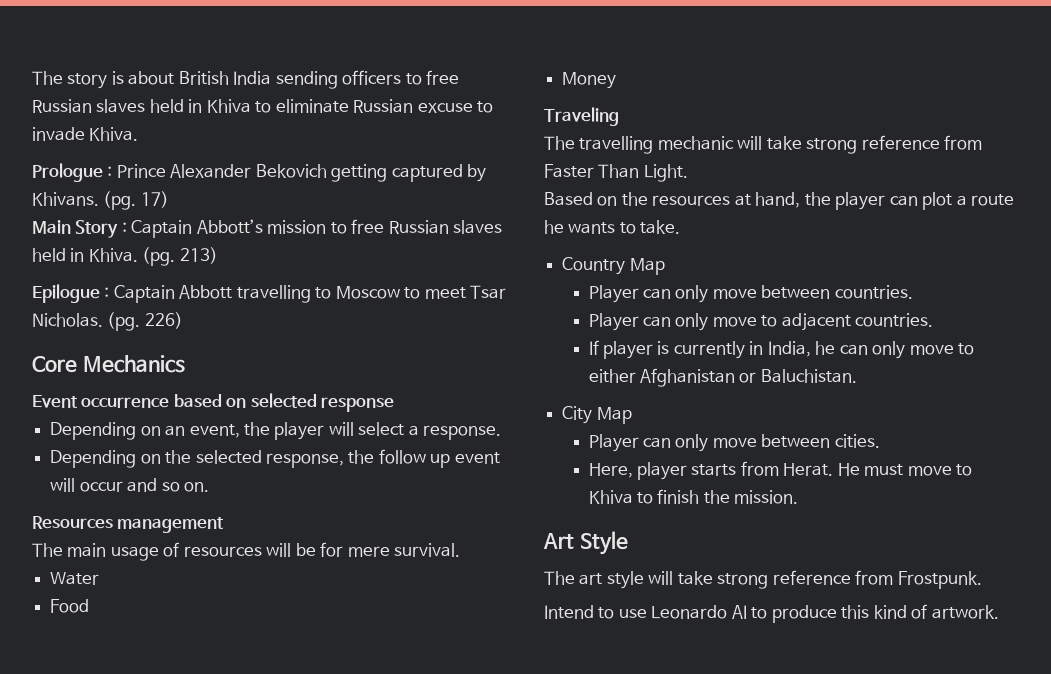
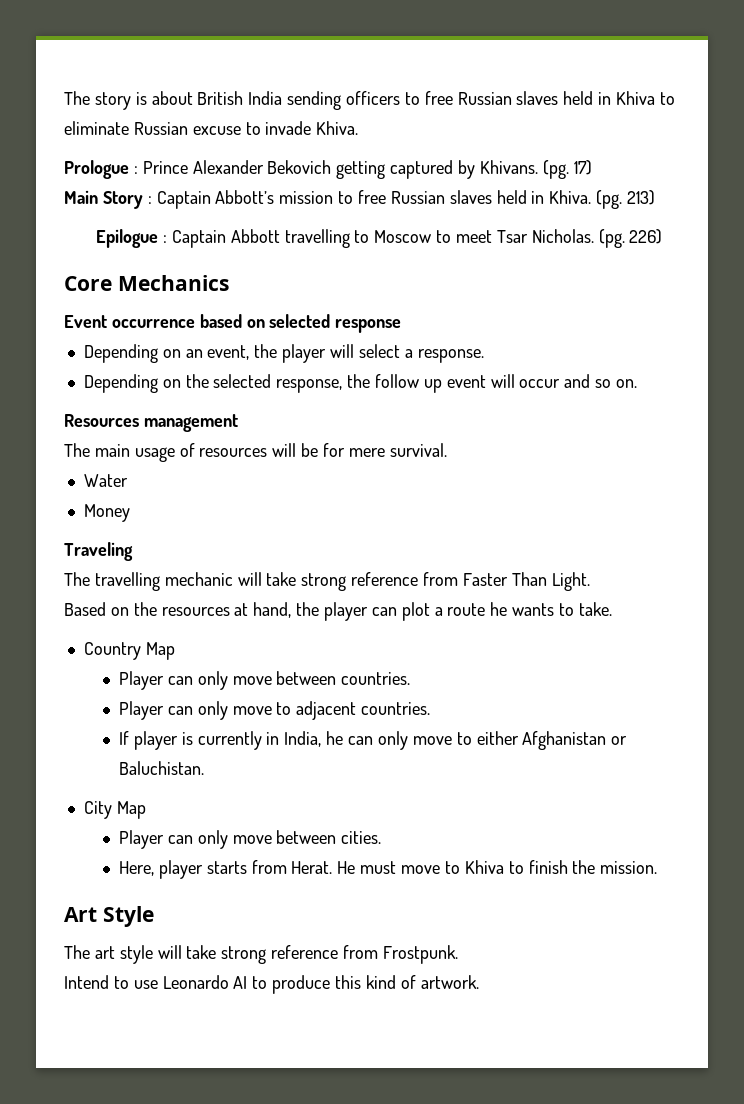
- Food

